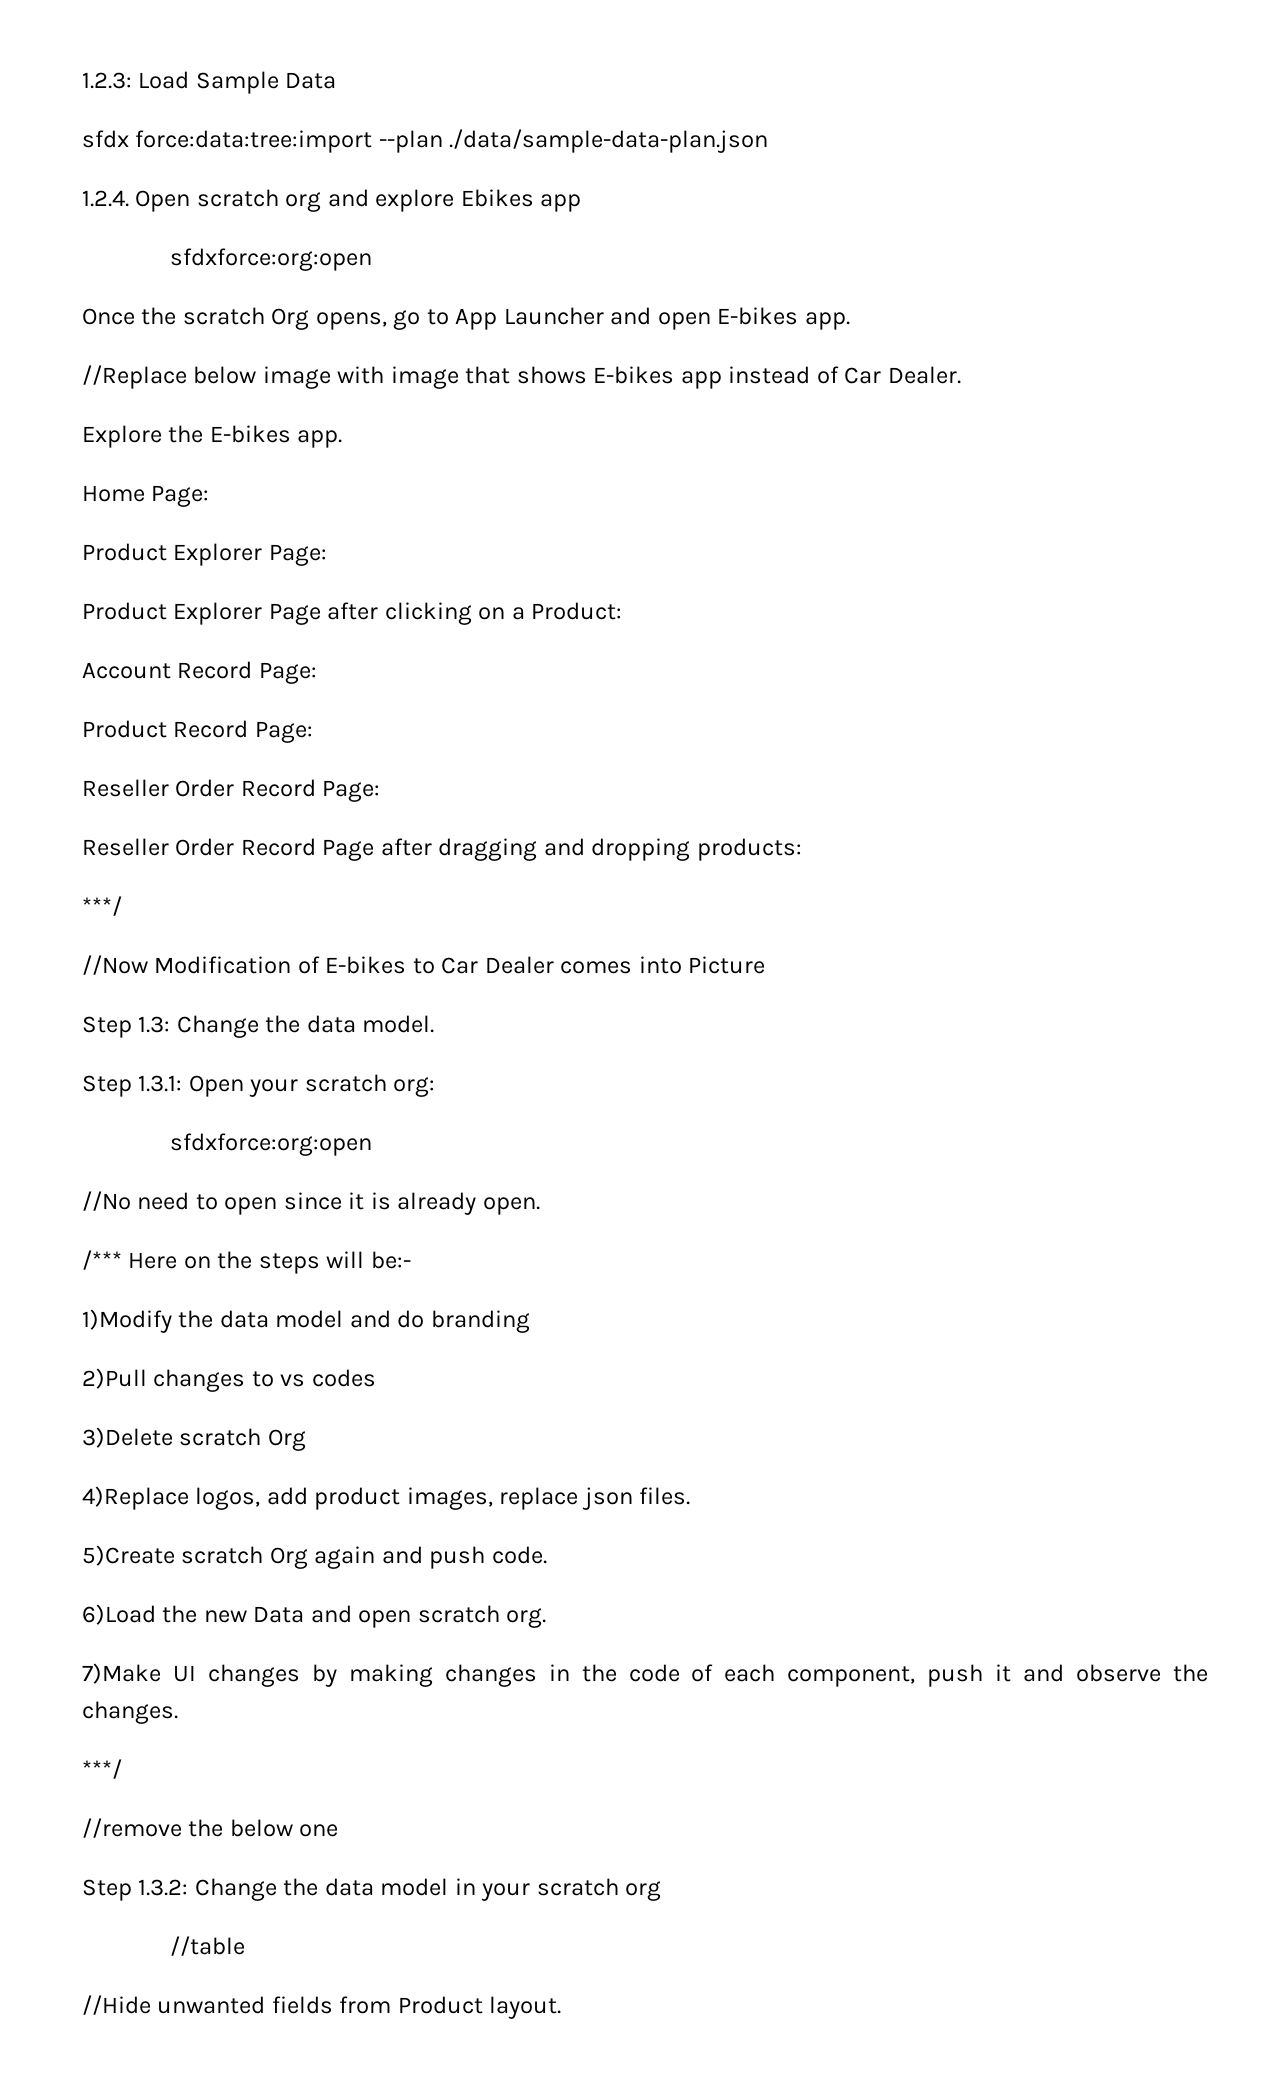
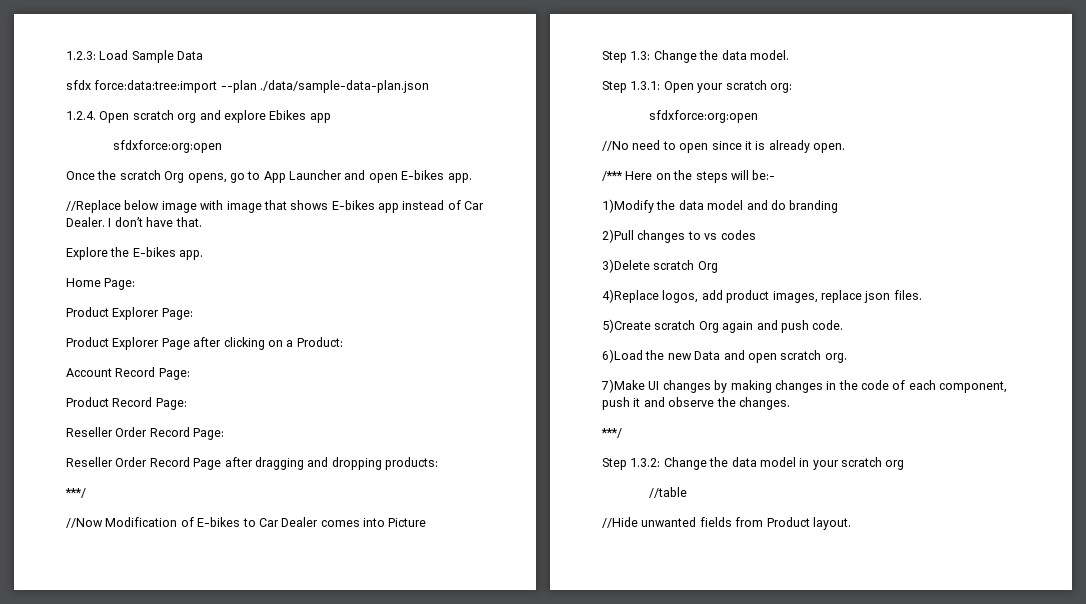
+ I don’t have that.
- //remove the below one

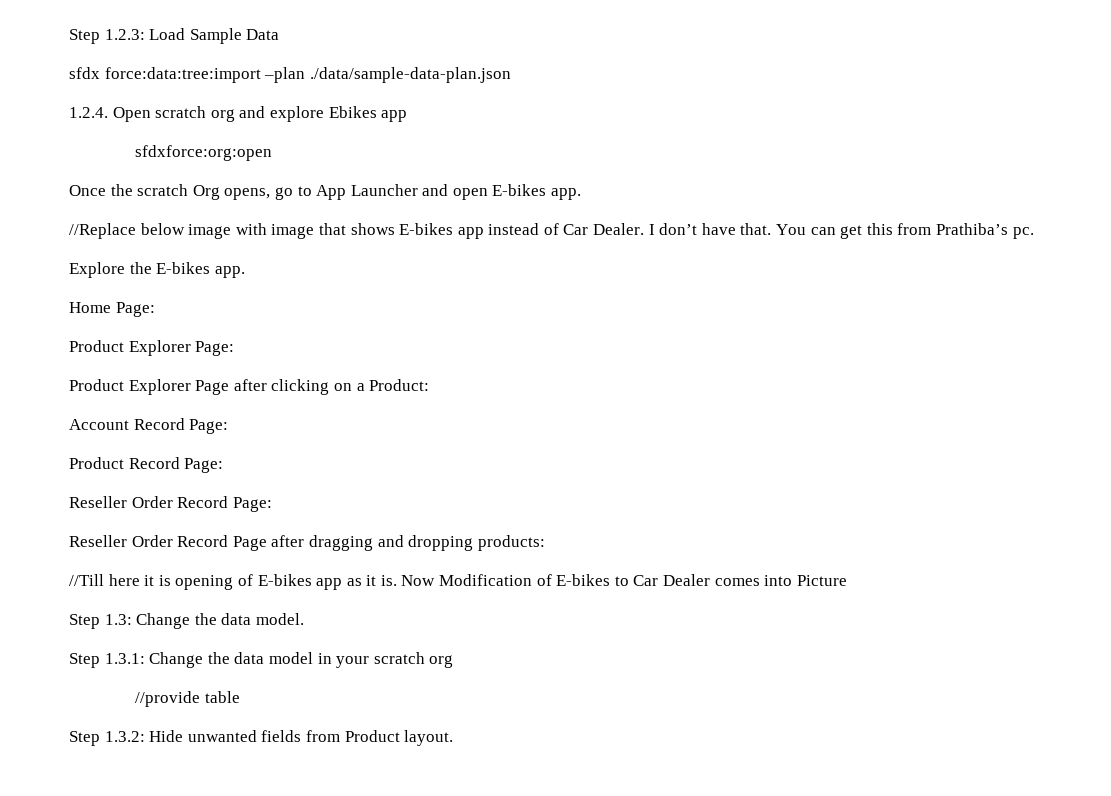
- 1.2.3: Load Sample Data
+ Step 1.2.3: Load Sample Data
- sfdx force:data:tree:import --plan ./data/sample-data-plan.json
+ sfdx force:data:tree:import –plan ./data/sample-data-plan.json
+ You can get this from Prathiba’s pc.
  Reseller Order Record Page after dragging and dropping products:
- ***/
- //Now Modification of E-bikes to Car Dealer comes into Picture
+ //Till here it is opening of E-bikes app as it is. Now Modification of E-bikes to Car Dealer comes into Picture
- Step 1.3.1: Open your scratch org:
- sfdxforce:org:open
- //No need to open since it is already open.
- /*** Here on the steps will be:-
- 1)Modify the data model and do branding
- 2)Pull changes to vs codes
- 3)Delete scratch Org
- 4)Replace logos, add product images, replace json files.
- 5)Create scratch Org again and push code.
- 6)Load the new Data and open scratch org.
- 7)Make UI changes by making changes in the code of each component, push it and observe the changes.
- ***/
- Step 1.3.2: Change the data model in your scratch org
+ Step 1.3.1: Change the data model in your scratch org
- //table
- //Hide unwanted fields from Product layout.
+ //provide table
+ Step 1.3.2: Hide unwanted fields from Product layout.

